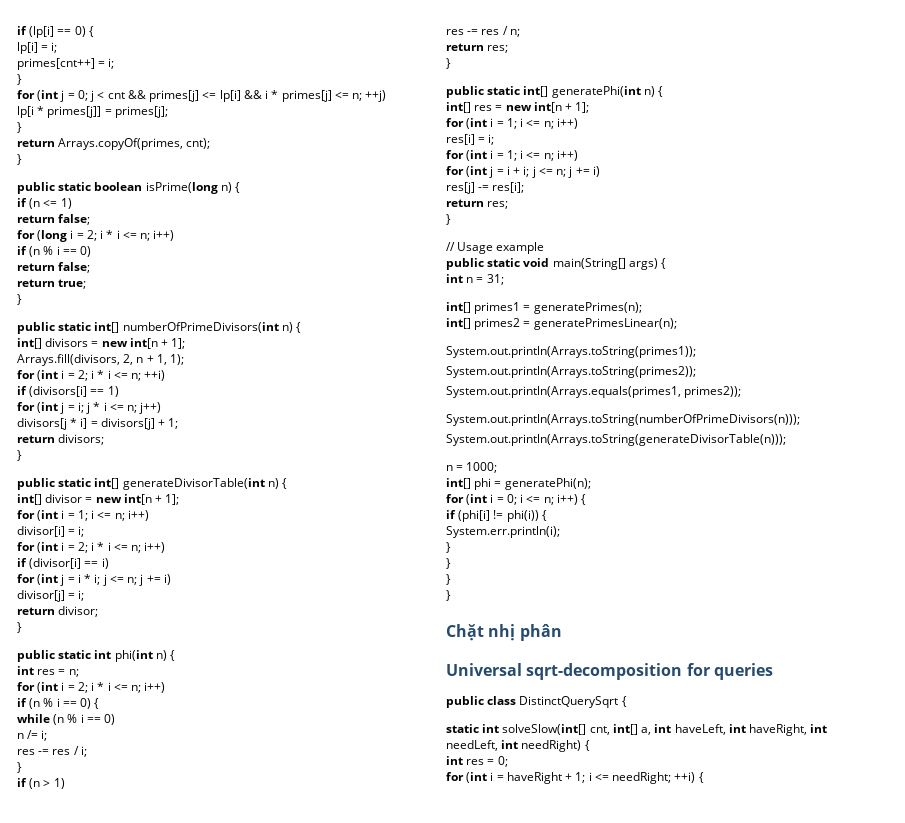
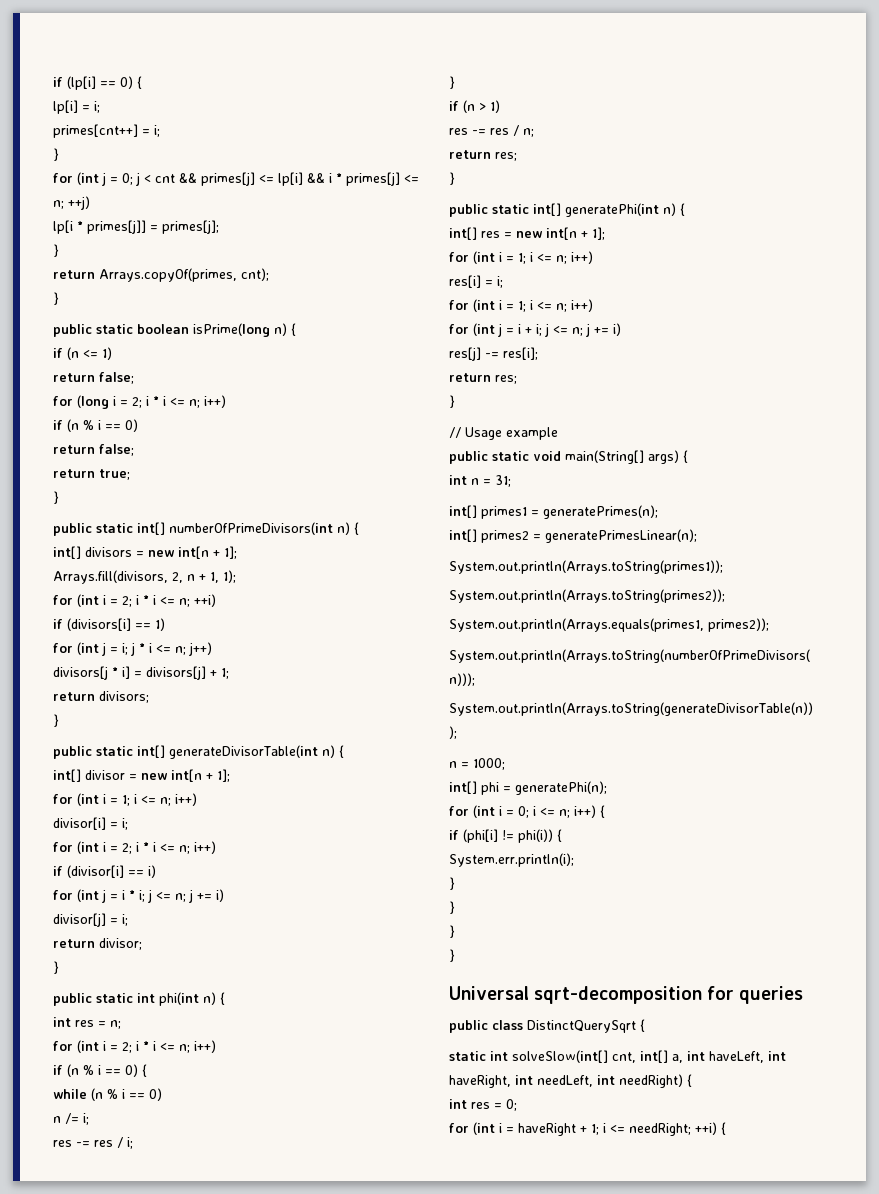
- Chặt nhị phân

